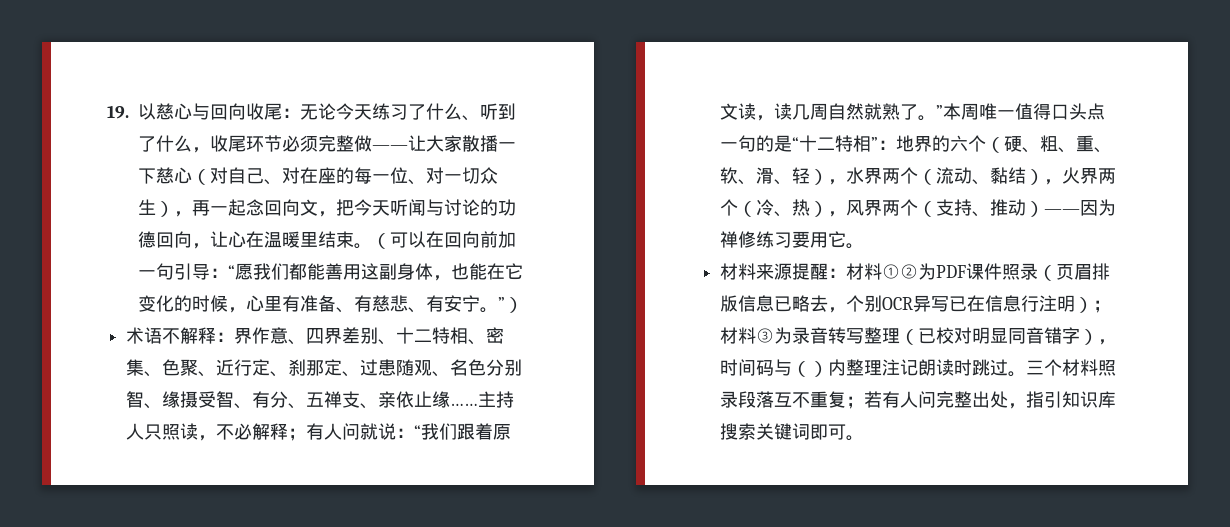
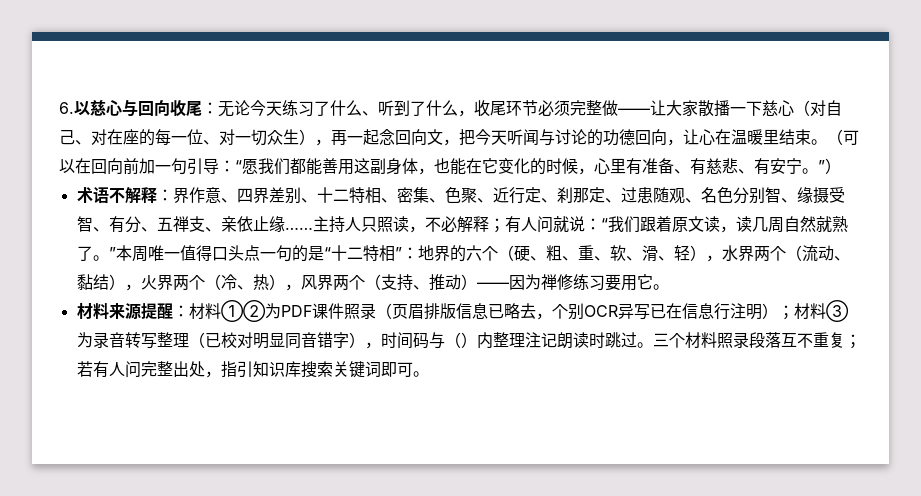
- 19.以慈心与回向收尾：无论今天练习了什么、听到了什么，收尾环节必须完整做——让大家散播一下慈心（对自己、对在座的每一位、对一切众生），再一起念回向文，把今天听闻与讨论的功德回向，让心在温暖里结束。
+ 6.以慈心与回向收尾：无论今天练习了什么、听到了什么，收尾环节必须完整做——让大家散播一下慈心（对自己、对在座的每一位、对一切众生），再一起念回向文，把今天听闻与讨论的功德回向，让心在温暖里结束。

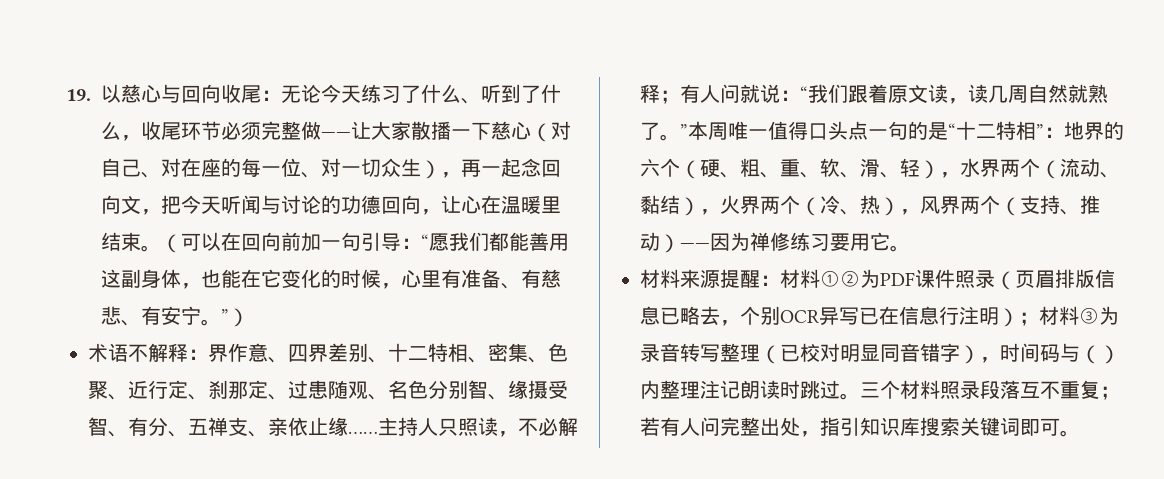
- 6.以慈心与回向收尾：无论今天练习了什么、听到了什么，收尾环节必须完整做——让大家散播一下慈心（对自己、对在座的每一位、对一切众生），再一起念回向文，把今天听闻与讨论的功德回向，让心在温暖里结束。
+ 19.以慈心与回向收尾：无论今天练习了什么、听到了什么，收尾环节必须完整做——让大家散播一下慈心（对自己、对在座的每一位、对一切众生），再一起念回向文，把今天听闻与讨论的功德回向，让心在温暖里结束。

